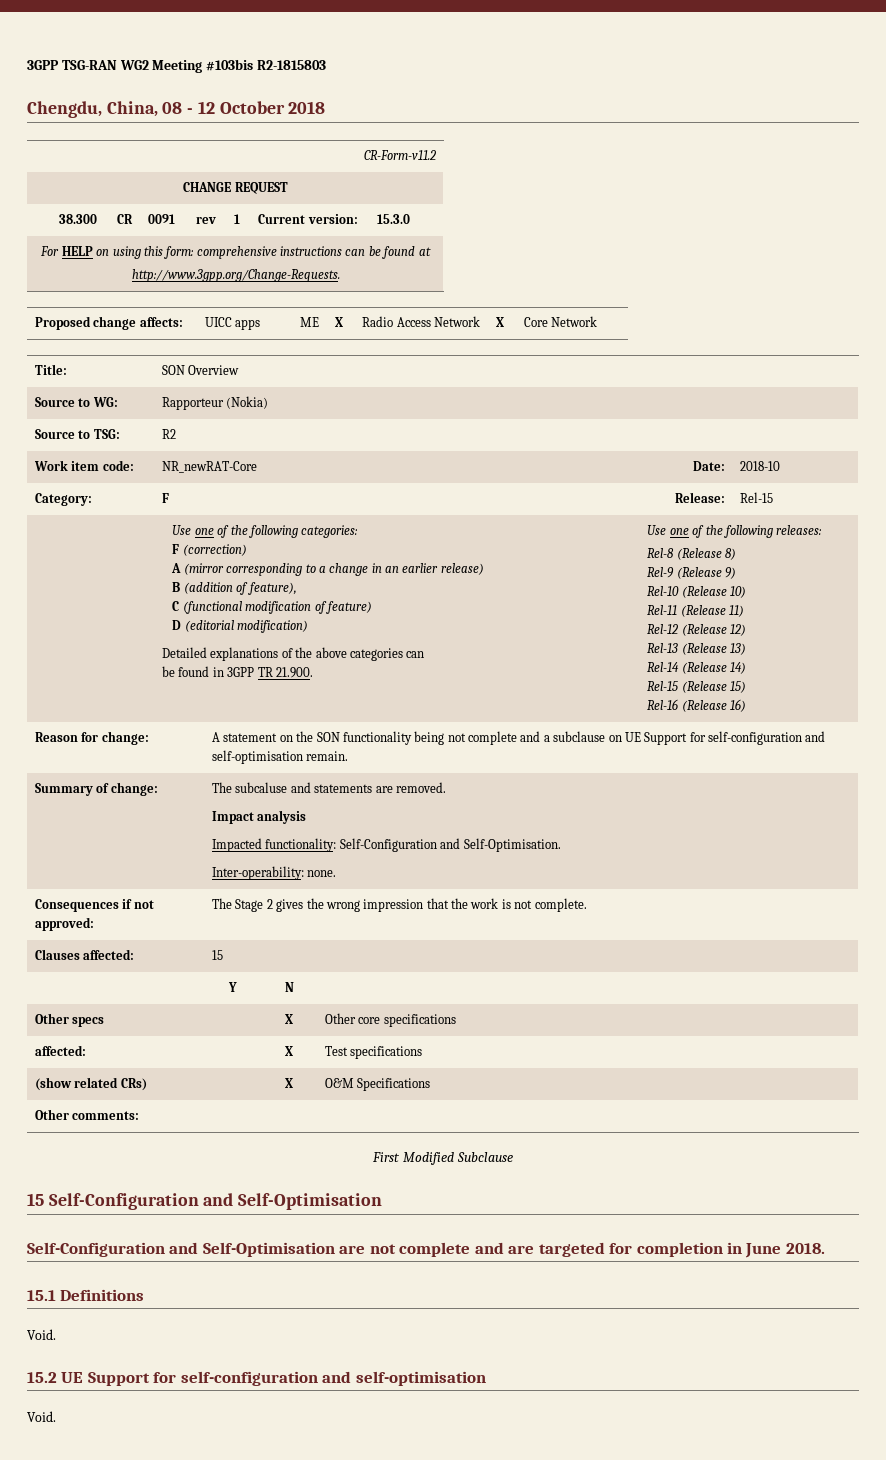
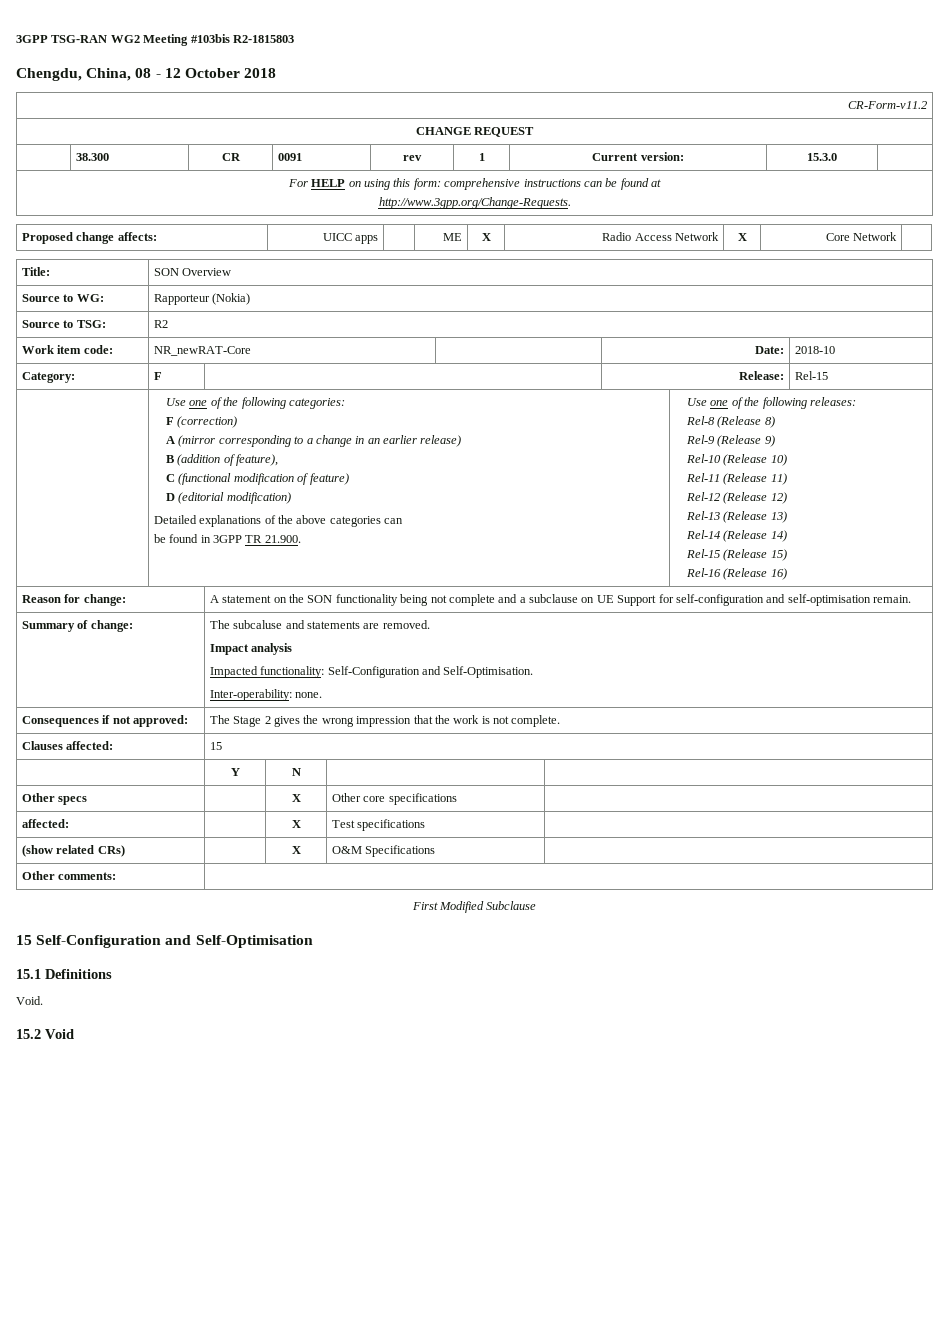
- Self-Configuration and Self-Optimisation are not complete and are targeted for completion in June 2018.
  15.1 Definitions
  Void.
- 15.2 UE Support for self-configuration and self-optimisation
- Void.
+ 15.2 Void

